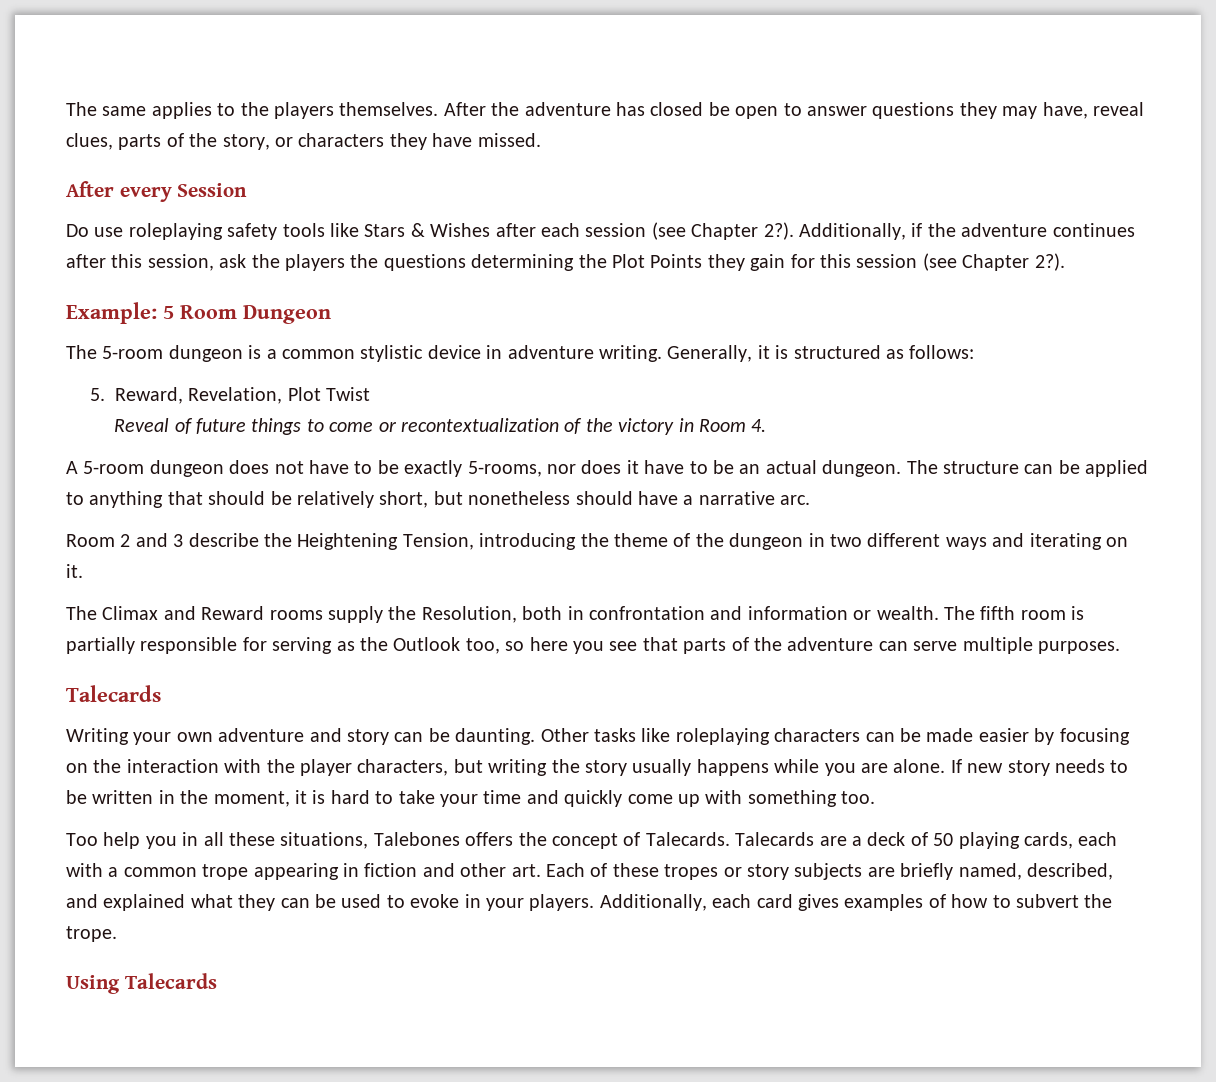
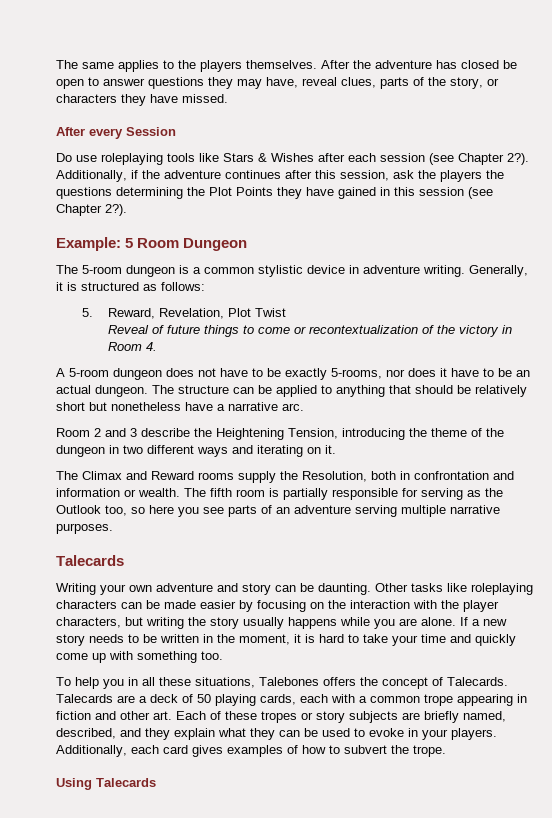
- Do use roleplaying safety tools like Stars & Wishes after each session (see Chapter 2?).
+ Do use roleplaying tools like Stars & Wishes after each session (see Chapter 2?).
- Additionally, if the adventure continues after this session, ask the players the questions determining the Plot Points they gain for this session (see Chapter 2?).
+ Additionally, if the adventure continues after this session, ask the players the questions determining the Plot Points they have gained in this session (see Chapter 2?).
- The structure can be applied to anything that should be relatively short, but nonetheless should have a narrative arc.
+ The structure can be applied to anything that should be relatively short but nonetheless have a narrative arc.
- The fifth room is partially responsible for serving as the Outlook too, so here you see that parts of the adventure can serve multiple purposes.
+ The fifth room is partially responsible for serving as the Outlook too, so here you see parts of an adventure serving multiple narrative purposes.
- If new story needs to be written in the moment, it is hard to take your time and quickly come up with something too.
+ If a new story needs to be written in the moment, it is hard to take your time and quickly come up with something too.
- Too help you in all these situations, Talebones offers the concept of Talecards.
+ To help you in all these situations, Talebones offers the concept of Talecards.
- Talecards are a deck of 50 playing cards, each with a common trope appearing in fiction and other art. Each of these tropes or story subjects are briefly named, described, and explained what they can be used to evoke in your players.
+ Talecards are a deck of 50 playing cards, each with a common trope appearing in fiction and other art. Each of these tropes or story subjects are briefly named, described, and they explain what they can be used to evoke in your players.

